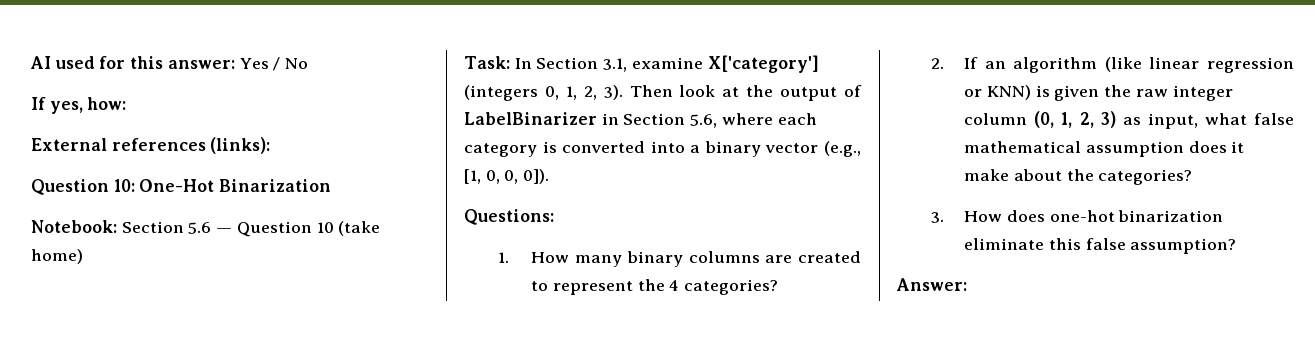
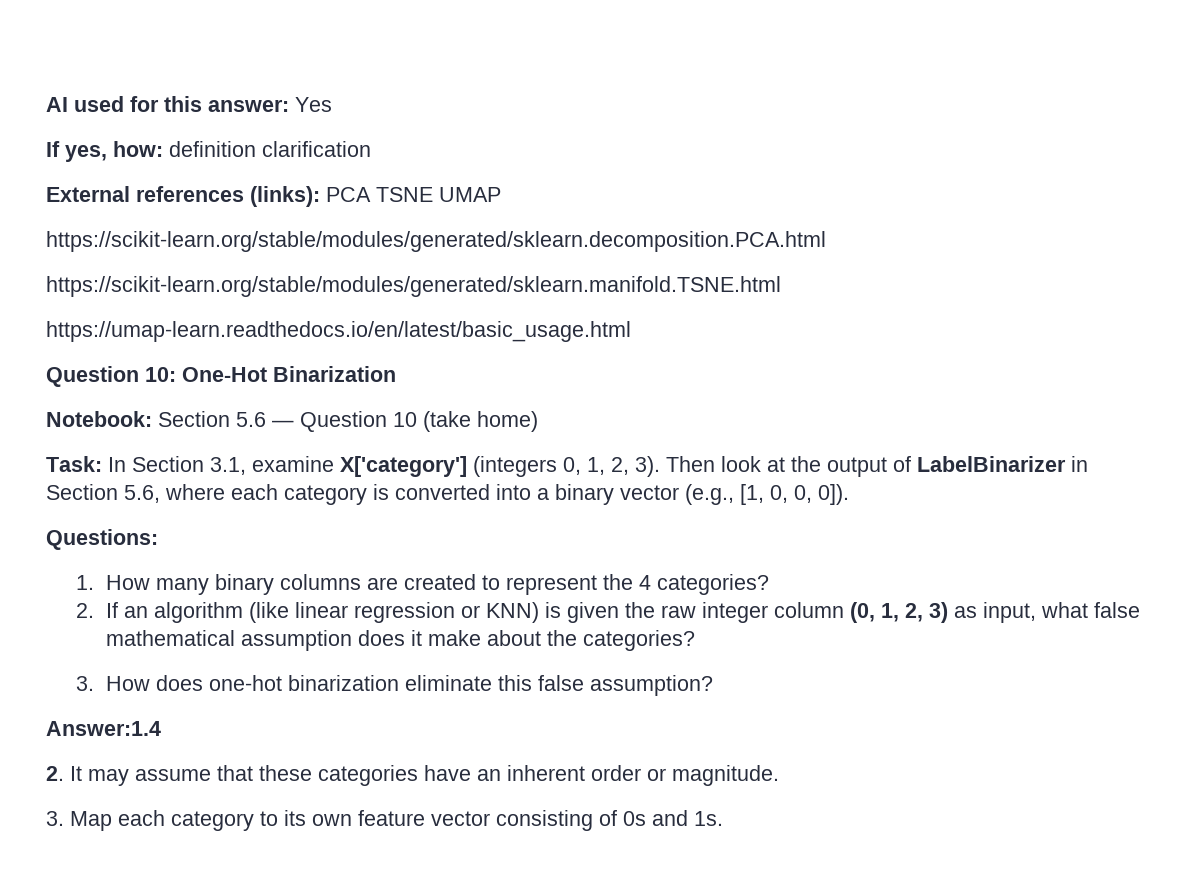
- AI used for this answer: Yes / No
+ AI used for this answer: Yes
- If yes, how:
+ If yes, how: definition clarification
- External references (links):
+ External references (links): PCA TSNE UMAP
+ https://scikit-learn.org/stable/modules/generated/sklearn.decomposition.PCA.html
+ https://scikit-learn.org/stable/modules/generated/sklearn.manifold.TSNE.html
+ https://umap-learn.readthedocs.io/en/latest/basic_usage.html
- Answer:
+ Answer:1.4
+ 2. It may assume that these categories have an inherent order or magnitude.
+ 3. Map each category to its own feature vector consisting of 0s and 1s.

